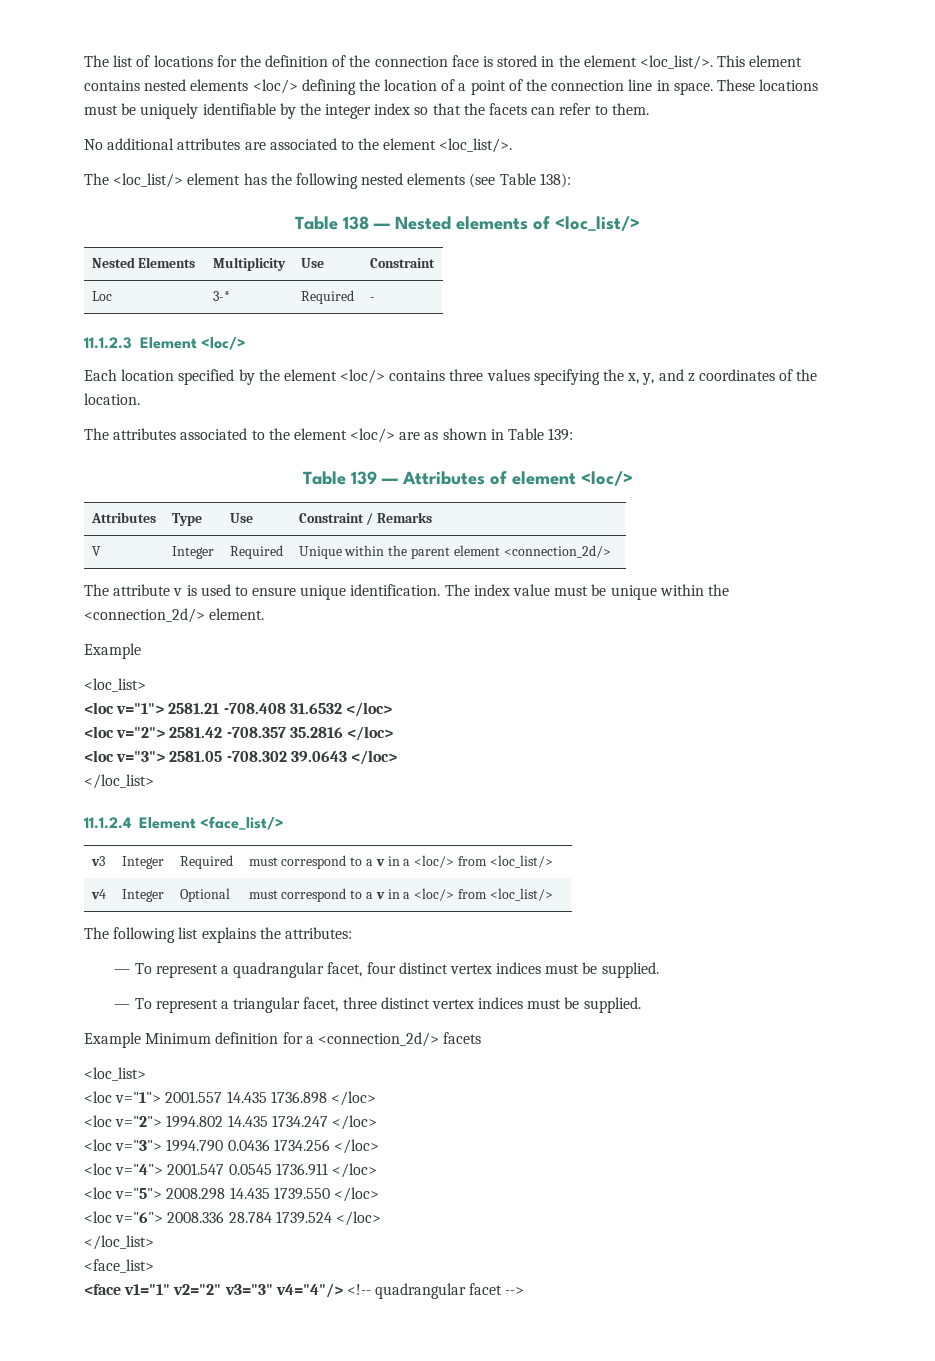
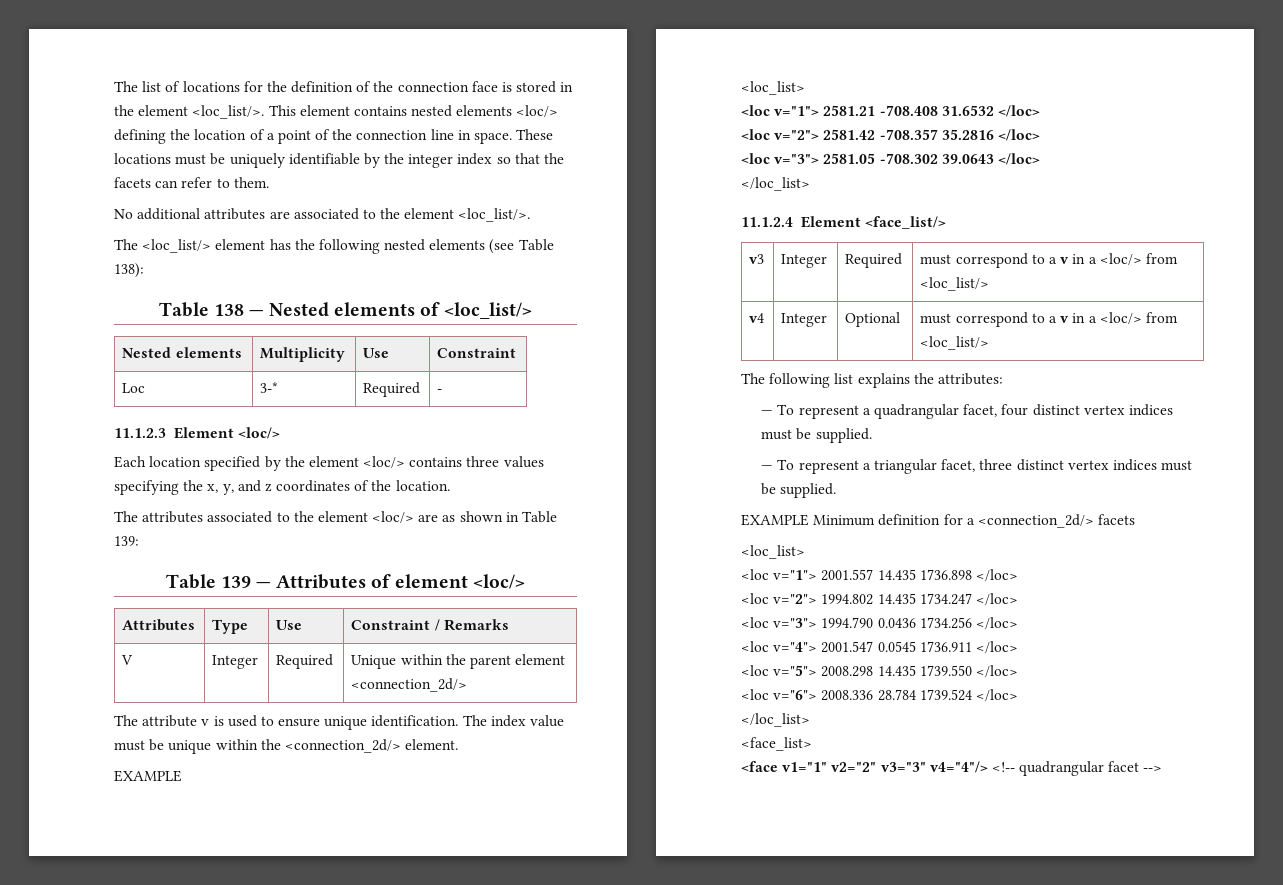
- Nested Elements | Multiplicity | Use | Constraint
+ Nested elements | Multiplicity | Use | Constraint
  The index value must be unique within the <connection_2d/> element.
- Example
+ EXAMPLE
- Example Minimum definition for a <connection_2d/> facets
+ EXAMPLE Minimum definition for a <connection_2d/> facets

